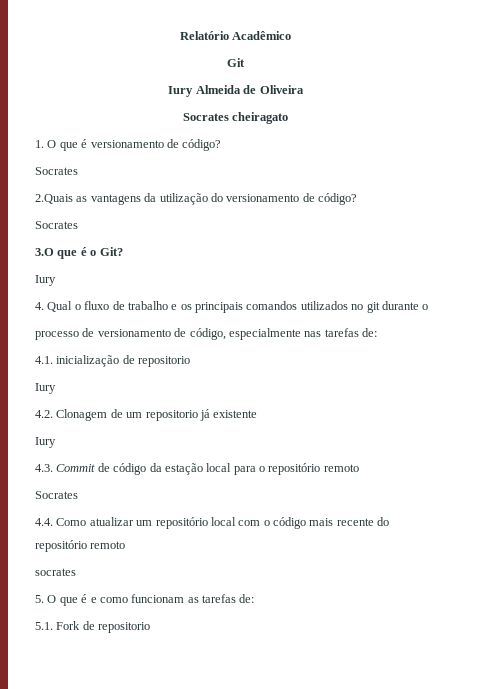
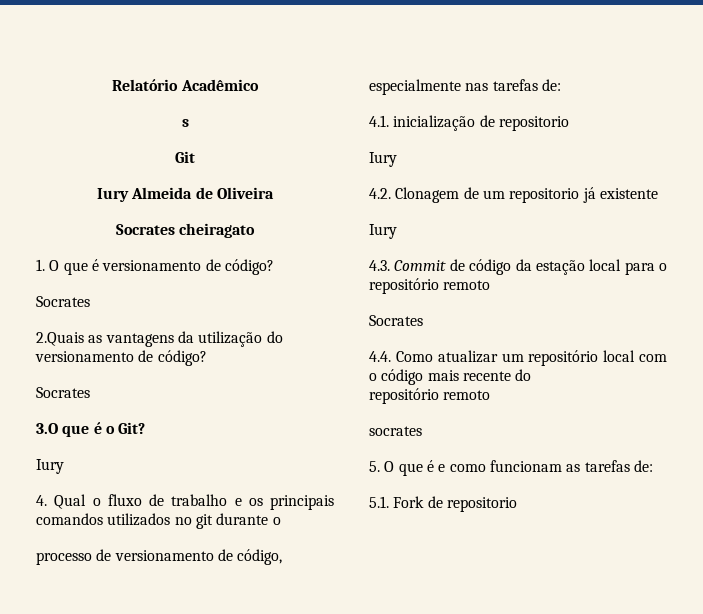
+ s

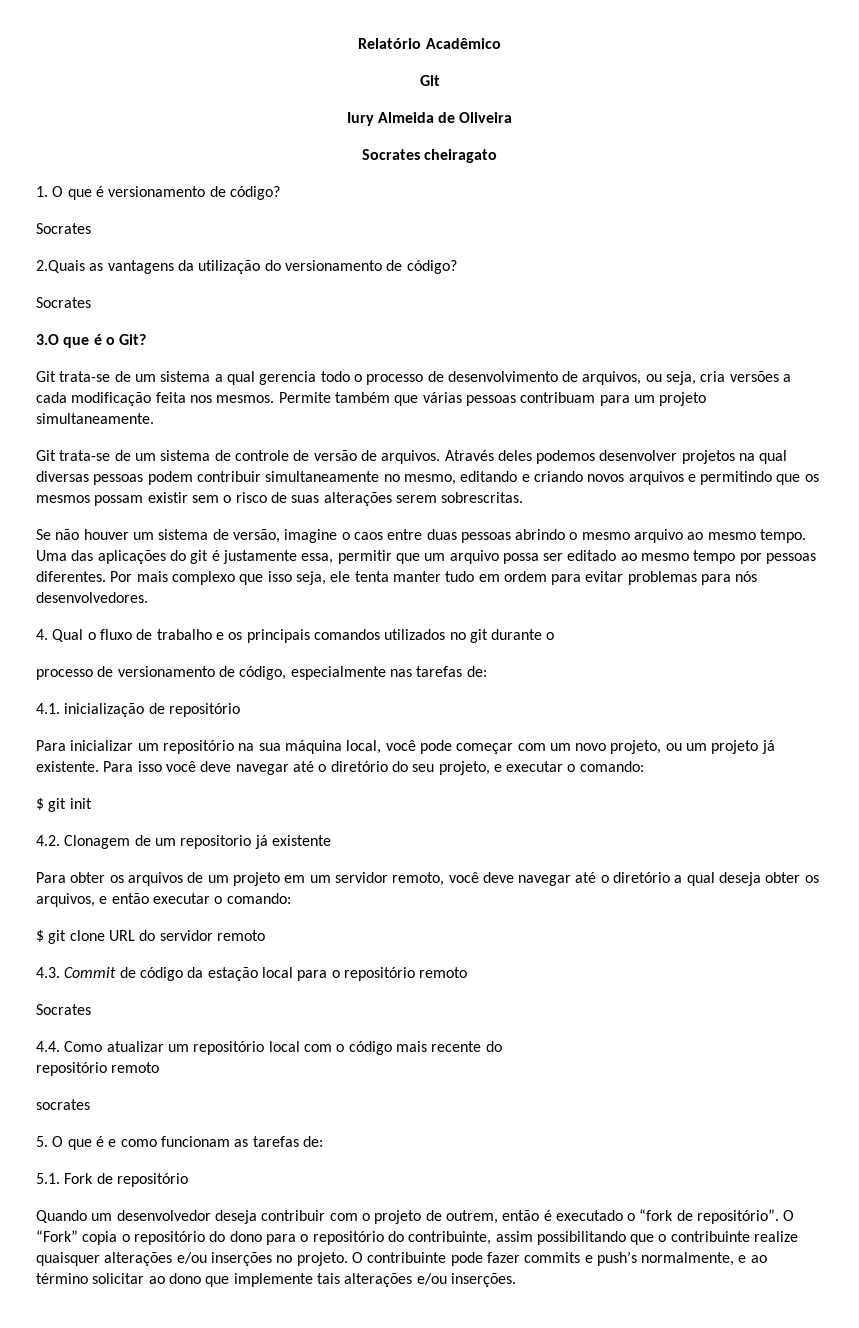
- s
  3.O que é o Git?
- Iury
+ Git trata-se de um sistema a qual gerencia todo o processo de desenvolvimento de arquivos, ou seja, cria versões a cada modificação feita nos mesmos. Permite também que várias pessoas contribuam para um projeto simultaneamente.
+ Git trata-se de um sistema de controle de versão de arquivos. Através deles podemos desenvolver projetos na qual diversas pessoas podem contribuir simultaneamente no mesmo, editando e criando novos arquivos e permitindo que os mesmos possam existir sem o risco de suas alterações serem sobrescritas.
+ Se não houver um sistema de versão, imagine o caos entre duas pessoas abrindo o mesmo arquivo ao mesmo tempo. Uma das aplicações do git é justamente essa, permitir que um arquivo possa ser editado ao mesmo tempo por pessoas diferentes. Por mais complexo que isso seja, ele tenta manter tudo em ordem para evitar problemas para nós desenvolvedores.
- 4.1. inicialização de repositorio
- Iury
+ 4.1. inicialização de repositório
+ Para inicializar um repositório na sua máquina local, você pode começar com um novo projeto, ou um projeto já existente. Para isso você deve navegar até o diretório do seu projeto, e executar o comando:
+ $ git init
  4.2. Clonagem de um repositorio já existente
- Iury
+ Para obter os arquivos de um projeto em um servidor remoto, você deve navegar até o diretório a qual deseja obter os arquivos, e então executar o comando:
+ $ git clone URL do servidor remoto
- 5.1. Fork de repositorio
+ 5.1. Fork de repositório
+ Quando um desenvolvedor deseja contribuir com o projeto de outrem, então é executado o “fork de repositório”. O “Fork” copia o repositório do dono para o repositório do contribuinte, assim possibilitando que o contribuinte realize quaisquer alterações e/ou inserções no projeto. O contribuinte pode fazer commits e push’s normalmente, e ao término solicitar ao dono que implemente tais alterações e/ou inserções.

